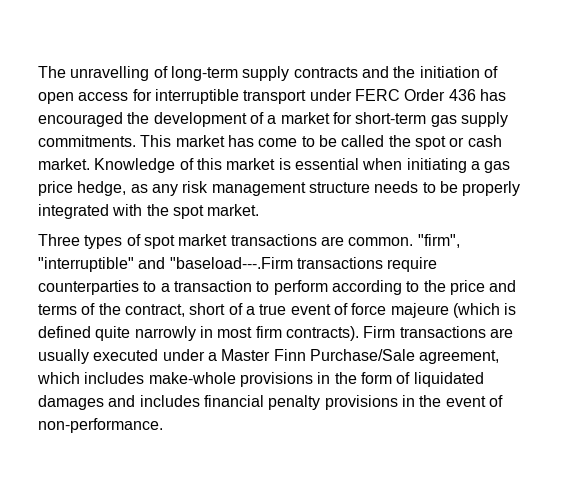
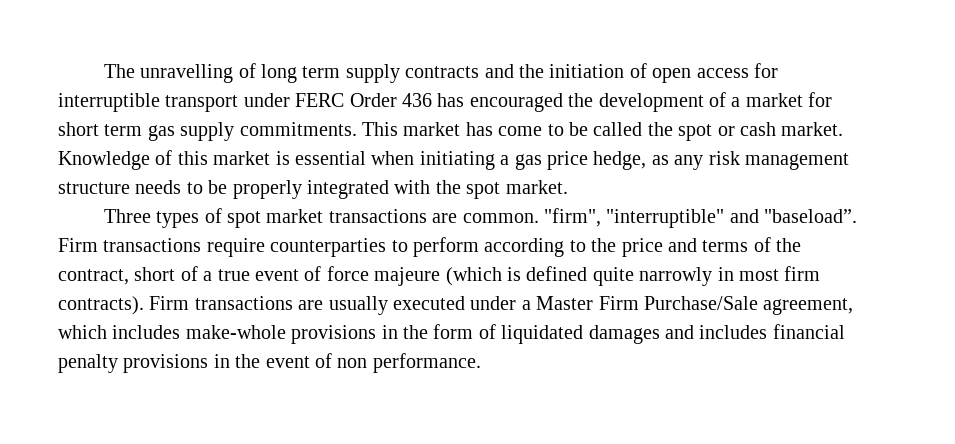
- The unravelling of long-term supply contracts and the initiation of open access for interruptible transport under FERC Order 436 has encouraged the development of a market for short-term gas supply commitments.
+ The unravelling of long term supply contracts and the initiation of open access for interruptible transport under FERC Order 436 has encouraged the development of a market for short term gas supply commitments.
- "firm", "interruptible" and "baseload---.Firm transactions require counterparties to a transaction to perform according to the price and terms of the contract, short of a true event of force majeure (which is defined quite narrowly in most firm contracts).
+ "firm", "interruptible" and "baseload”. Firm transactions require counterparties to perform according to the price and terms of the contract, short of a true event of force majeure (which is defined quite narrowly in most firm contracts).
- Firm transactions are usually executed under a Master Finn Purchase/Sale agreement, which includes make-whole provisions in the form of liquidated damages and includes financial penalty provisions in the event of non-performance.
+ Firm transactions are usually executed under a Master Firm Purchase/Sale agreement, which includes make-whole provisions in the form of liquidated damages and includes financial penalty provisions in the event of non performance.

